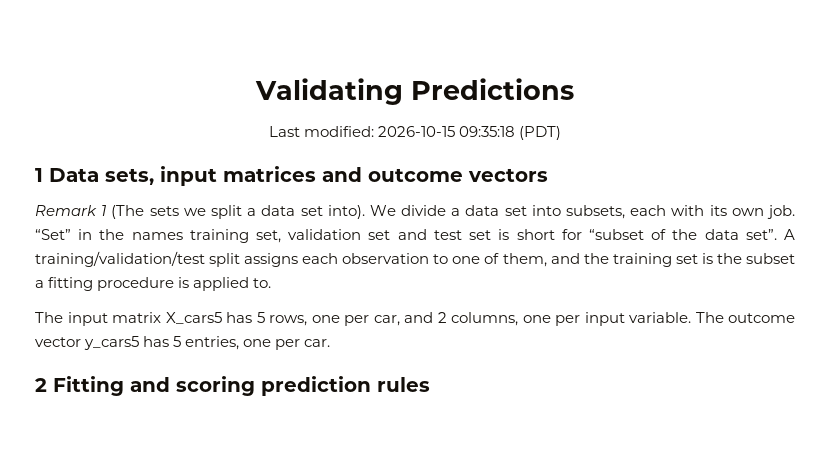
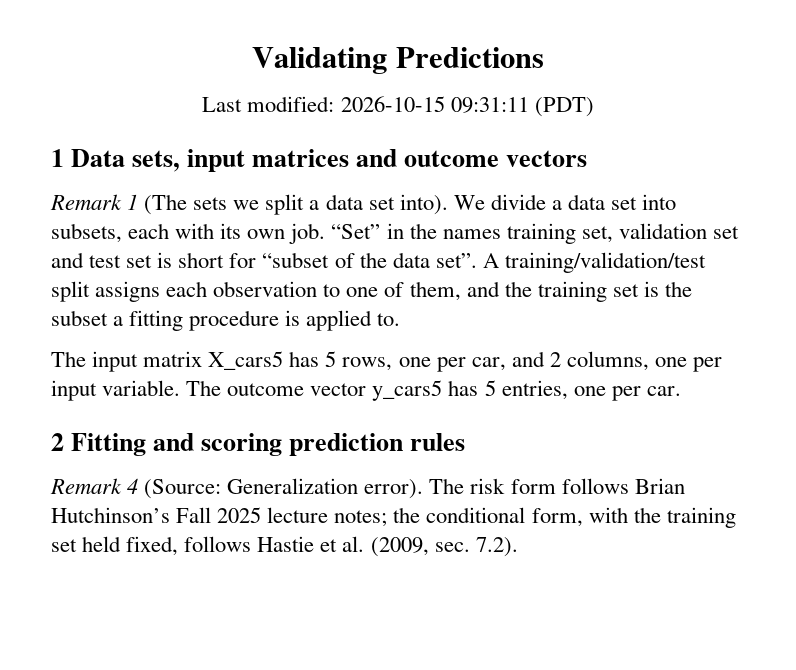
- Last modified: 2026-10-15 09:35:18 (PDT)
+ Last modified: 2026-10-15 09:31:11 (PDT)
+ Remark 4 (Source: Generalization error). The risk form follows Brian Hutchinson’s Fall 2025 lecture notes; the conditional form, with the training set held fixed, follows Hastie et al. (2009, sec. 7.2).

